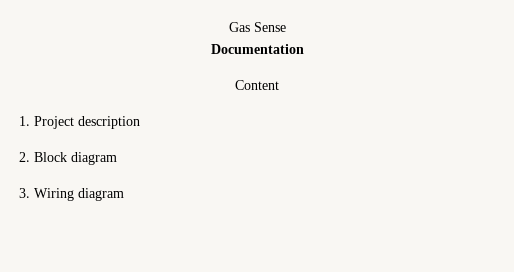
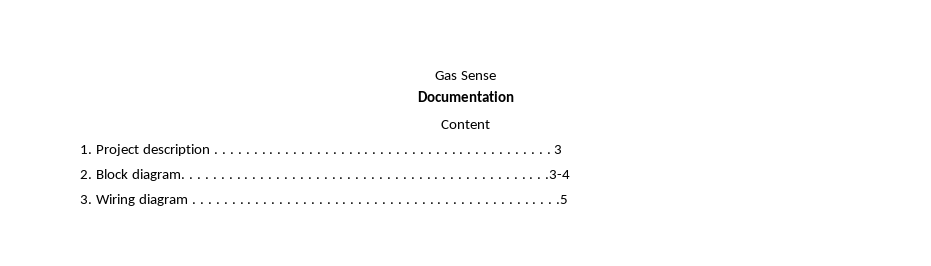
- 1. Project description
- 2. Block diagram
- 3. Wiring diagram
+ 1. Project description . . . . . . . . . . . . . . . . . . . . . . . . . . . . . . . . . . . . . . . . . . . 3
+ 2. Block diagram. . . . . . . . . . . . . . . . . . . . . . . . . . . . . . . . . . . . . . . . . . . . . . .3-4
+ 3. Wiring diagram . . . . . . . . . . . . . . . . . . . . . . . . . . . . . . . . . . . . . . . . . . . . . . .5

